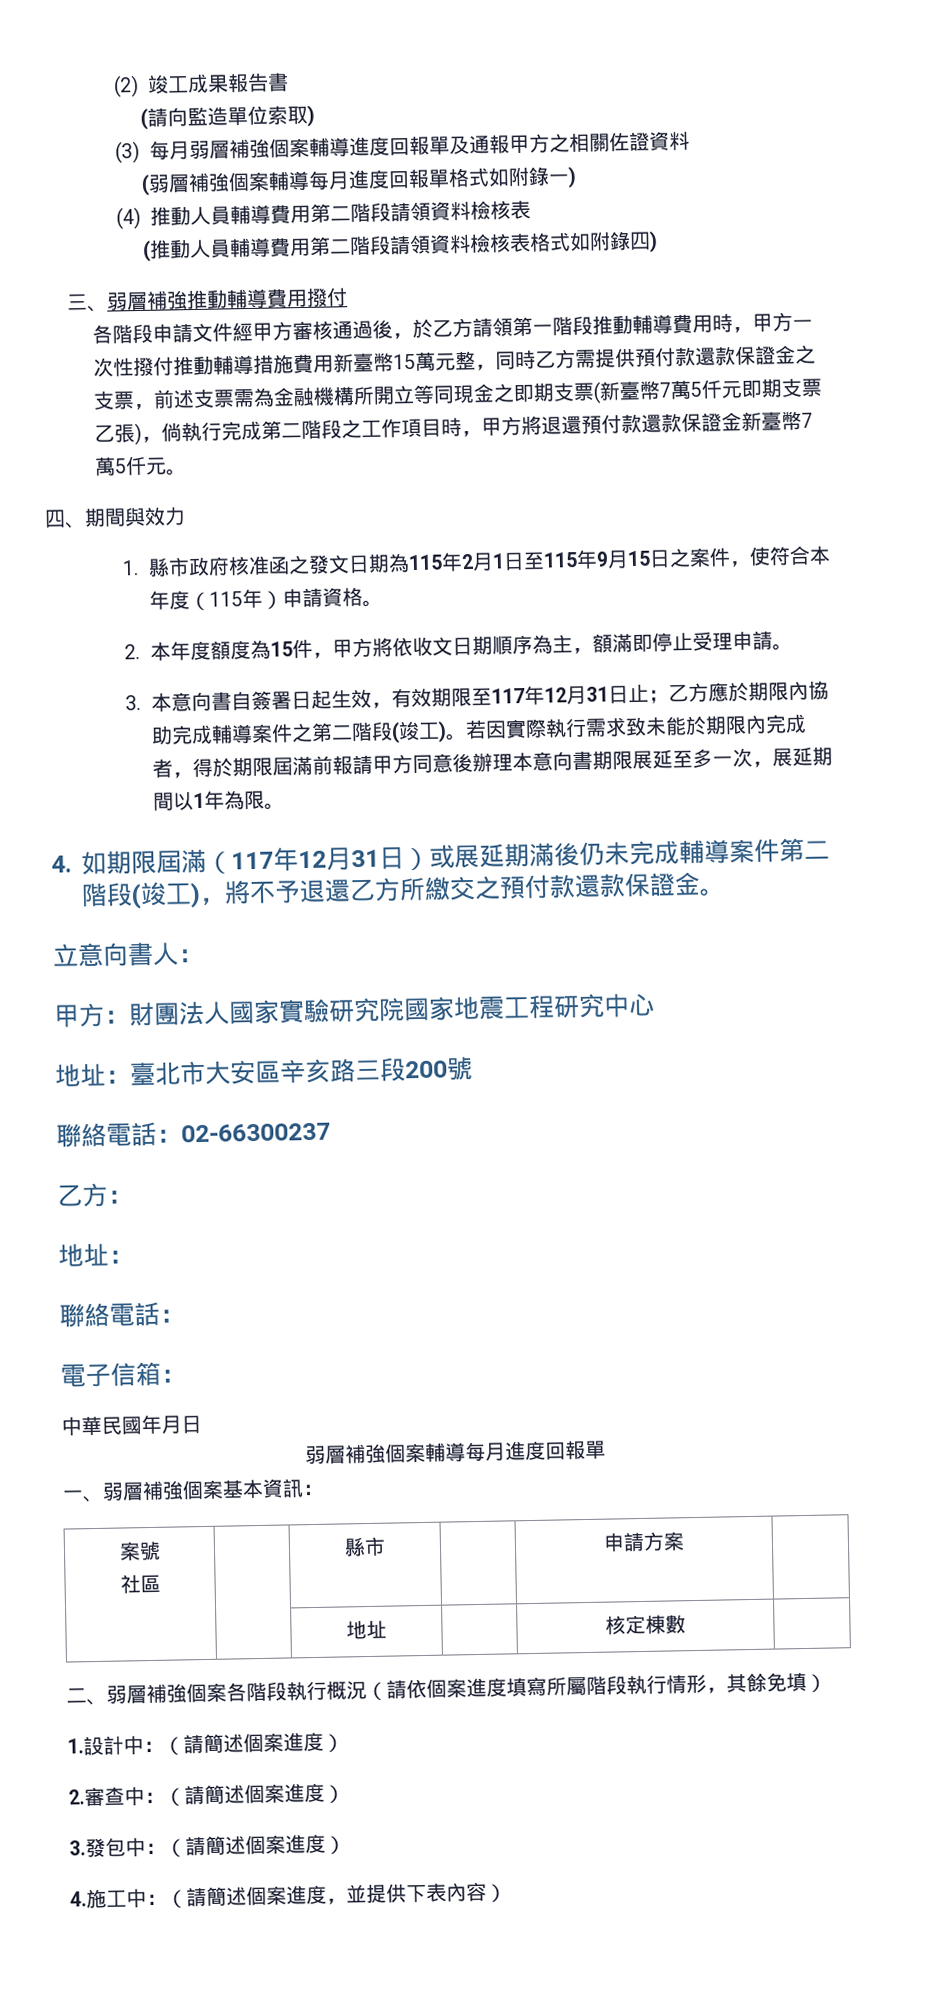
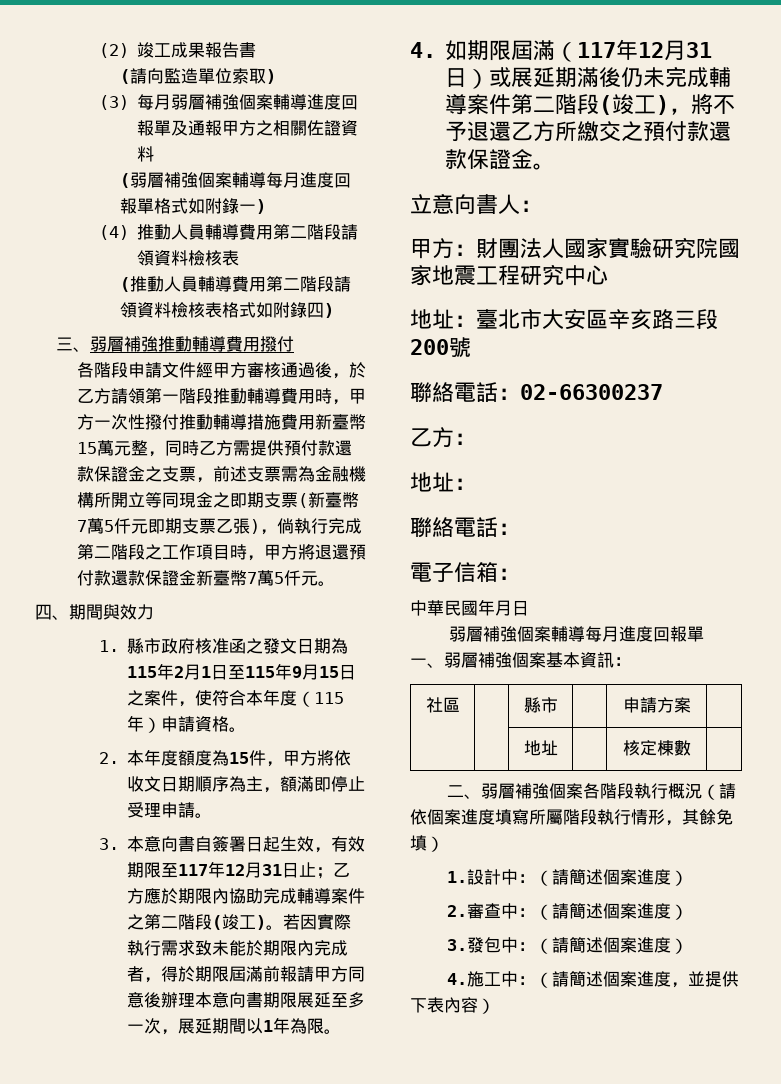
- 案號

